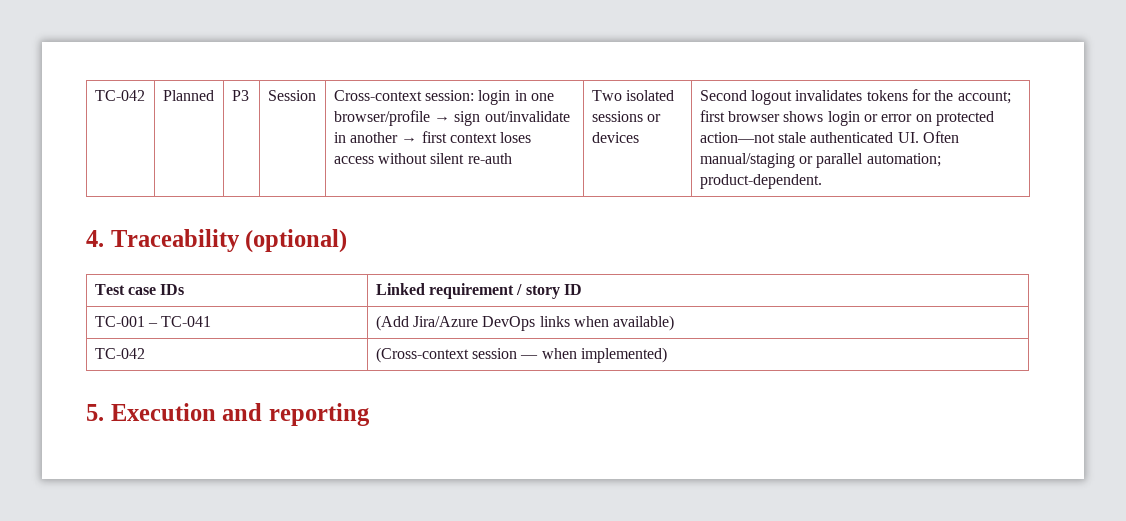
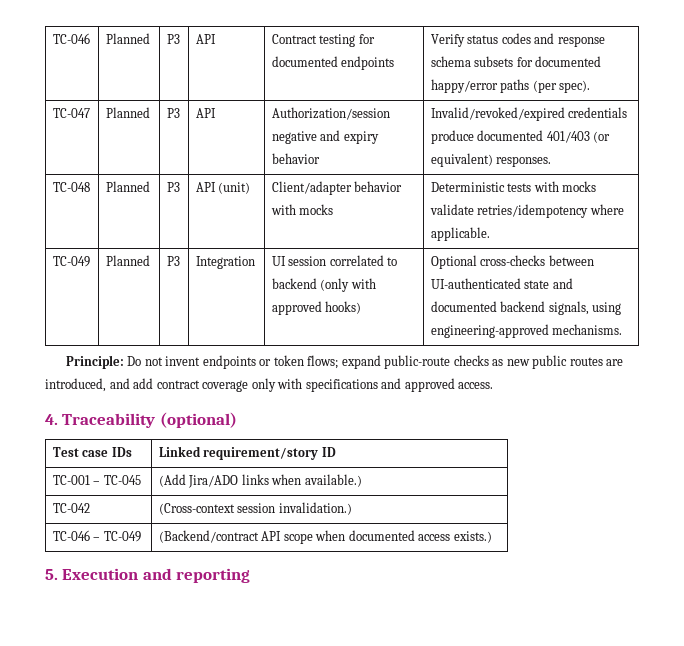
- TC-042 | Planned | P3 | Session | Cross-context session: login in one browser/profile → sign out/invalidate in another → first context loses access without silent re-auth | Two isolated sessions or devices | Second logout invalidates tokens for the account; first browser shows login or error on protected action—not stale authenticated UI. Often manual/staging or parallel automation; product-dependent.
+ TC-046 | Planned | P3 | API | Contract testing for documented endpoints | Verify status codes and response schema subsets for documented happy/error paths (per spec).
+ TC-047 | Planned | P3 | API | Authorization/session negative and expiry behavior | Invalid/revoked/expired credentials produce documented 401/403 (or equivalent) responses.
+ TC-048 | Planned | P3 | API (unit) | Client/adapter behavior with mocks | Deterministic tests with mocks validate retries/idempotency where applicable.
+ TC-049 | Planned | P3 | Integration | UI session correlated to backend (only with approved hooks) | Optional cross-checks between UI-authenticated state and documented backend signals, using engineering-approved mechanisms.
+ Principle: Do not invent endpoints or token flows; expand public-route checks as new public routes are introduced, and add contract coverage only with specifications and approved access.
- Test case IDs | Linked requirement / story ID
+ Test case IDs | Linked requirement/story ID
- TC-001 – TC-041 | (Add Jira/Azure DevOps links when available)
+ TC-001 – TC-045 | (Add Jira/ADO links when available.)
- TC-042 | (Cross-context session — when implemented)
+ TC-042 | (Cross-context session invalidation.)
+ TC-046 – TC-049 | (Backend/contract API scope when documented access exists.)

